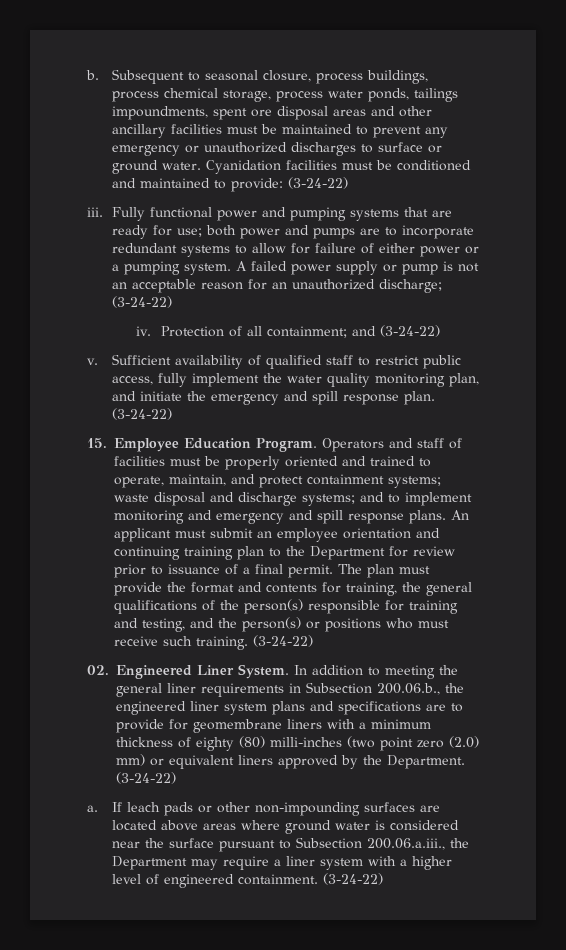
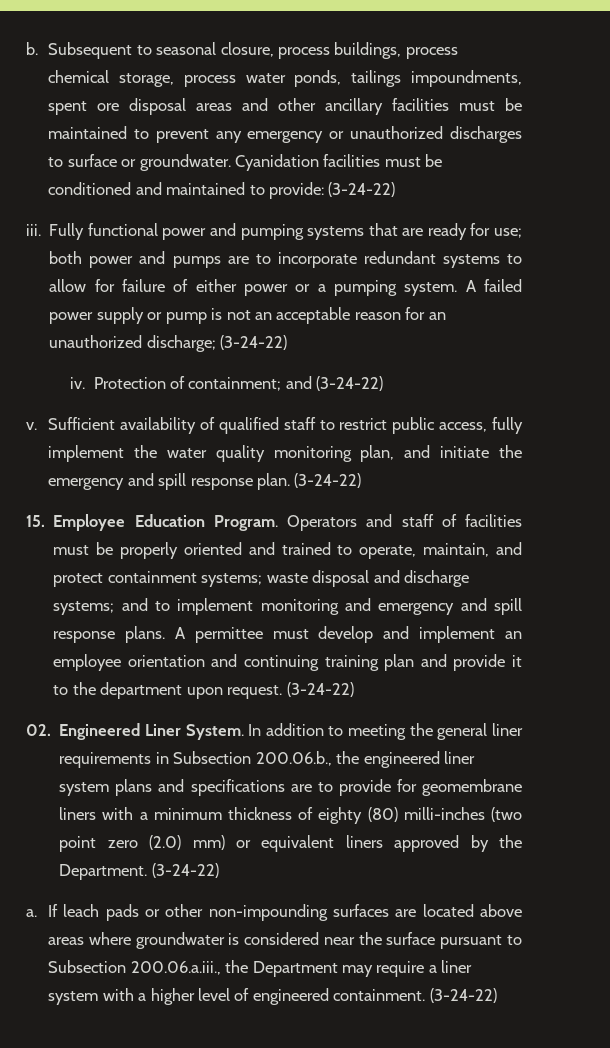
- Subsequent to seasonal closure, process buildings, process chemical storage, process water ponds, tailings impoundments, spent ore disposal areas and other ancillary facilities must be maintained to prevent any emergency or unauthorized discharges to surface or ground water.
+ Subsequent to seasonal closure, process buildings, process chemical storage, process water ponds, tailings impoundments, spent ore disposal areas and other ancillary facilities must be maintained to prevent any emergency or unauthorized discharges to surface or groundwater.
- Protection of all containment; and (3-24-22)
+ Protection of containment; and (3-24-22)
- An applicant must submit an employee orientation and continuing training plan to the Department for review prior to issuance of a final permit. The plan must provide the format and contents for training, the general qualifications of the person(s) responsible for training and testing, and the person(s) or positions who must receive such training.
+ A permittee must develop and implement an employee orientation and continuing training plan and provide it to the department upon request.
- If leach pads or other non-impounding surfaces are located above areas where ground water is considered near the surface pursuant to Subsection 200.06.a.iii., the Department may require a liner system with a higher level of engineered containment.
+ If leach pads or other non-impounding surfaces are located above areas where groundwater is considered near the surface pursuant to Subsection 200.06.a.iii., the Department may require a liner system with a higher level of engineered containment.

